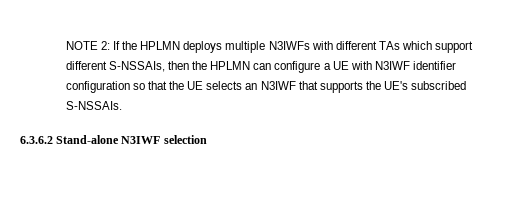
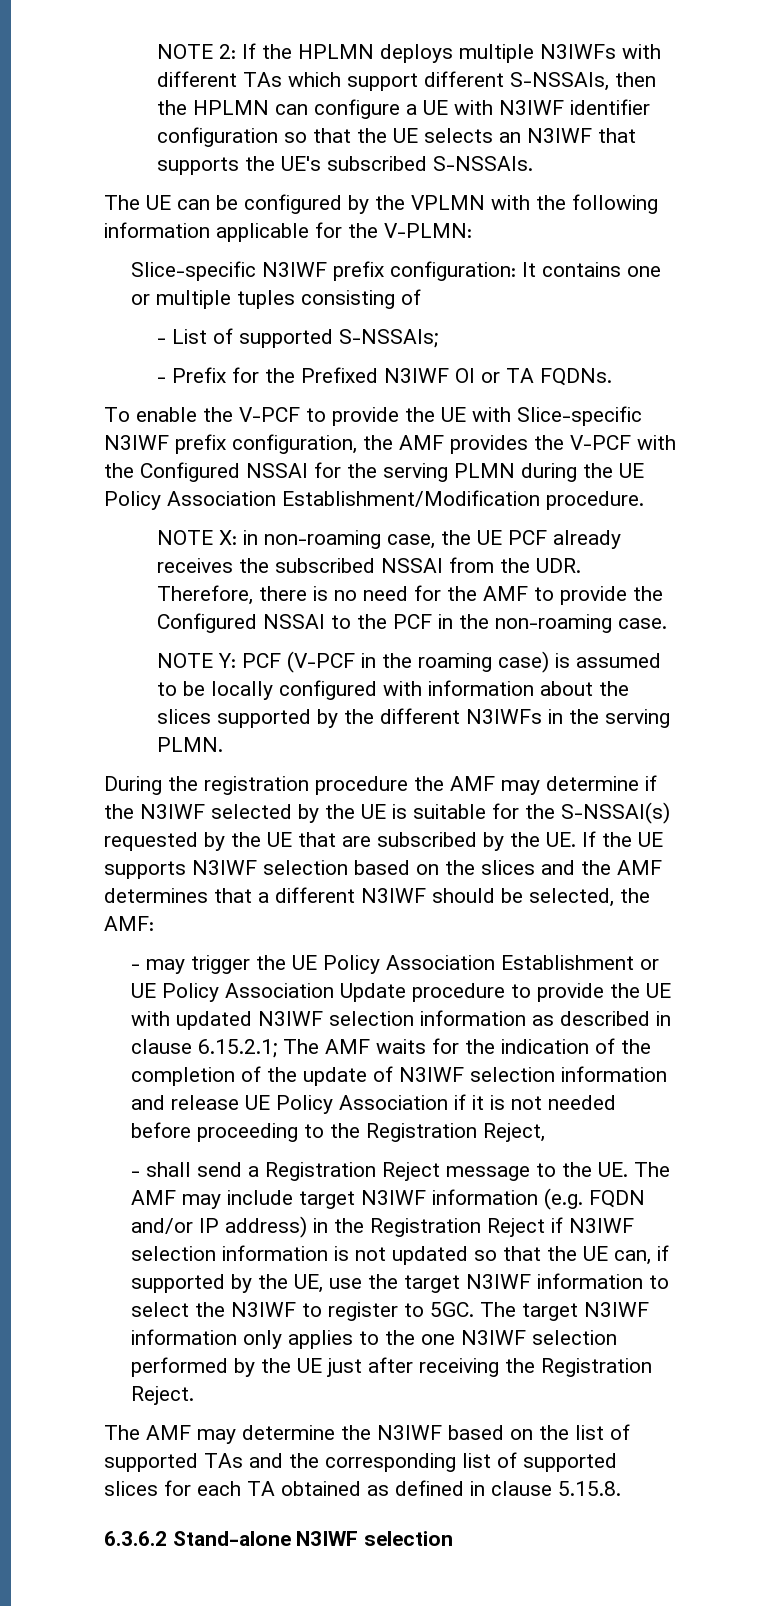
+ The UE can be configured by the VPLMN with the following information applicable for the V-PLMN:
+ Slice-specific N3IWF prefix configuration: It contains one or multiple tuples consisting of
+ - List of supported S-NSSAIs;
+ - Prefix for the Prefixed N3IWF OI or TA FQDNs.
+ To enable the V-PCF to provide the UE with Slice-specific N3IWF prefix configuration, the AMF provides the V-PCF with the Configured NSSAI for the serving PLMN during the UE Policy Association Establishment/Modification procedure.
+ NOTE X: in non-roaming case, the UE PCF already receives the subscribed NSSAI from the UDR. Therefore, there is no need for the AMF to provide the Configured NSSAI to the PCF in the non-roaming case.
+ NOTE Y: PCF (V-PCF in the roaming case) is assumed to be locally configured with information about the slices supported by the different N3IWFs in the serving PLMN.
+ During the registration procedure the AMF may determine if the N3IWF selected by the UE is suitable for the S-NSSAI(s) requested by the UE that are subscribed by the UE. If the UE supports N3IWF selection based on the slices and the AMF determines that a different N3IWF should be selected, the AMF:
+ - may trigger the UE Policy Association Establishment or UE Policy Association Update procedure to provide the UE with updated N3IWF selection information as described in clause 6.15.2.1; The AMF waits for the indication of the completion of the update of N3IWF selection information and release UE Policy Association if it is not needed before proceeding to the Registration Reject,
+ - shall send a Registration Reject message to the UE. The AMF may include target N3IWF information (e.g. FQDN and/or IP address) in the Registration Reject if N3IWF selection information is not updated so that the UE can, if supported by the UE, use the target N3IWF information to select the N3IWF to register to 5GC. The target N3IWF information only applies to the one N3IWF selection performed by the UE just after receiving the Registration Reject.
+ The AMF may determine the N3IWF based on the list of supported TAs and the corresponding list of supported slices for each TA obtained as defined in clause 5.15.8.

